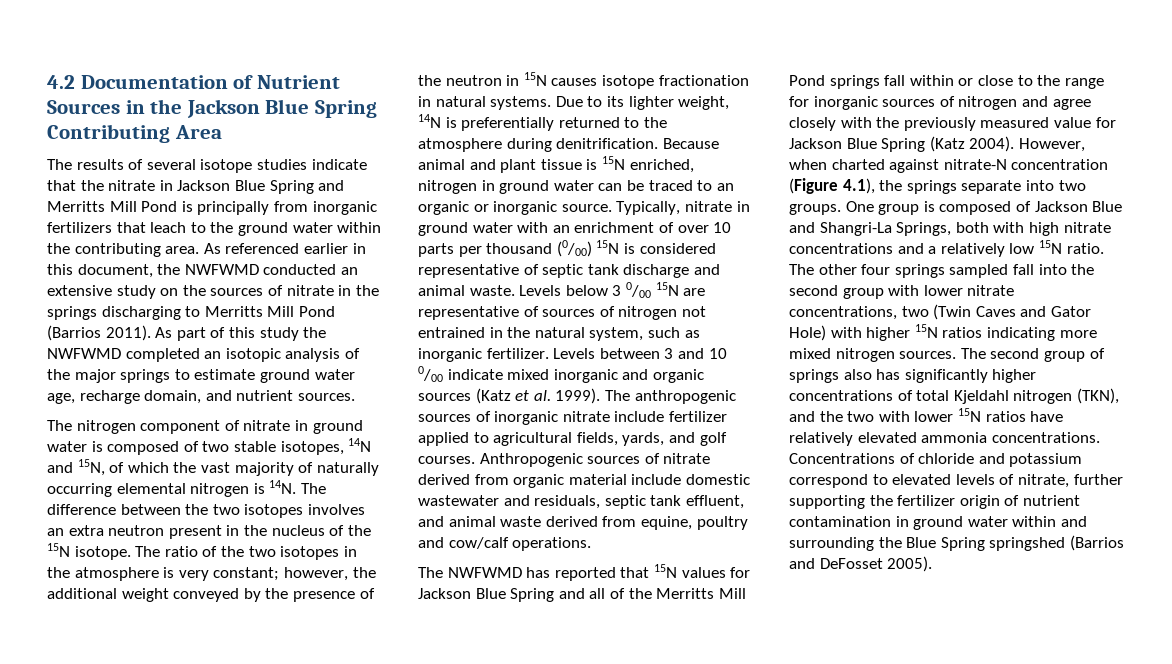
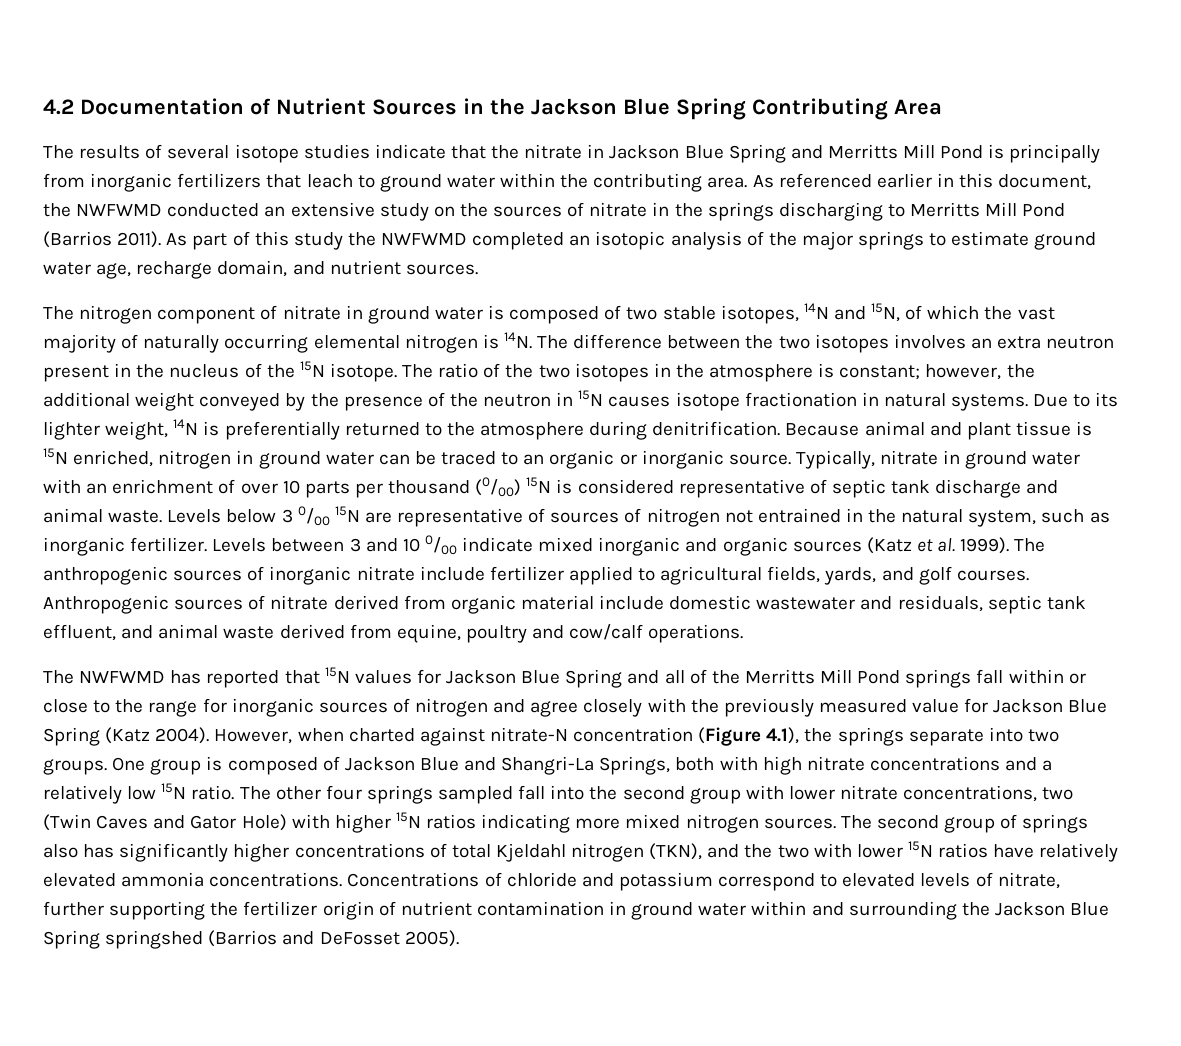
- The results of several isotope studies indicate that the nitrate in Jackson Blue Spring and Merritts Mill Pond is principally from inorganic fertilizers that leach to the ground water within the contributing area.
+ The results of several isotope studies indicate that the nitrate in Jackson Blue Spring and Merritts Mill Pond is principally from inorganic fertilizers that leach to ground water within the contributing area.
- The ratio of the two isotopes in the atmosphere is very constant; however, the additional weight conveyed by the presence of the neutron in 15N causes isotope fractionation in natural systems.
+ The ratio of the two isotopes in the atmosphere is constant; however, the additional weight conveyed by the presence of the neutron in 15N causes isotope fractionation in natural systems.
- Concentrations of chloride and potassium correspond to elevated levels of nitrate, further supporting the fertilizer origin of nutrient contamination in ground water within and surrounding the Blue Spring springshed (Barrios and DeFosset 2005).
+ Concentrations of chloride and potassium correspond to elevated levels of nitrate, further supporting the fertilizer origin of nutrient contamination in ground water within and surrounding the Jackson Blue Spring springshed (Barrios and DeFosset 2005).

